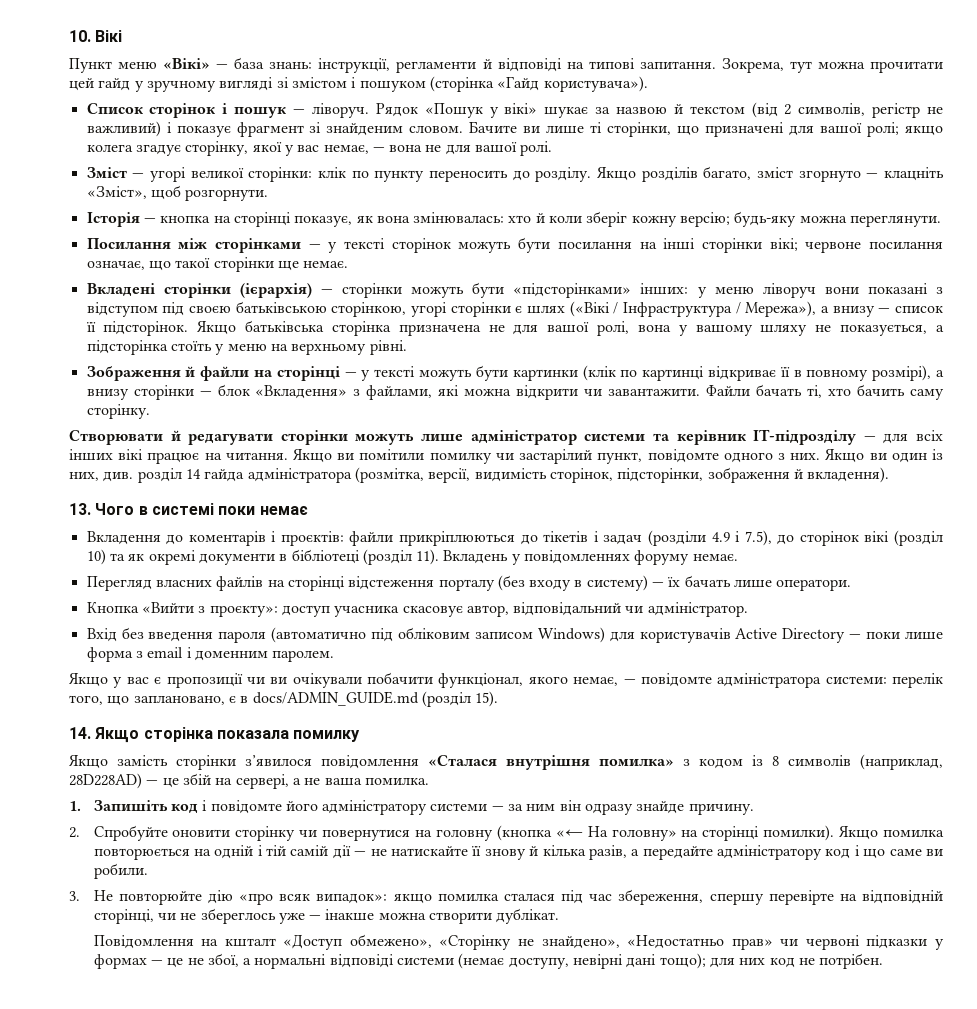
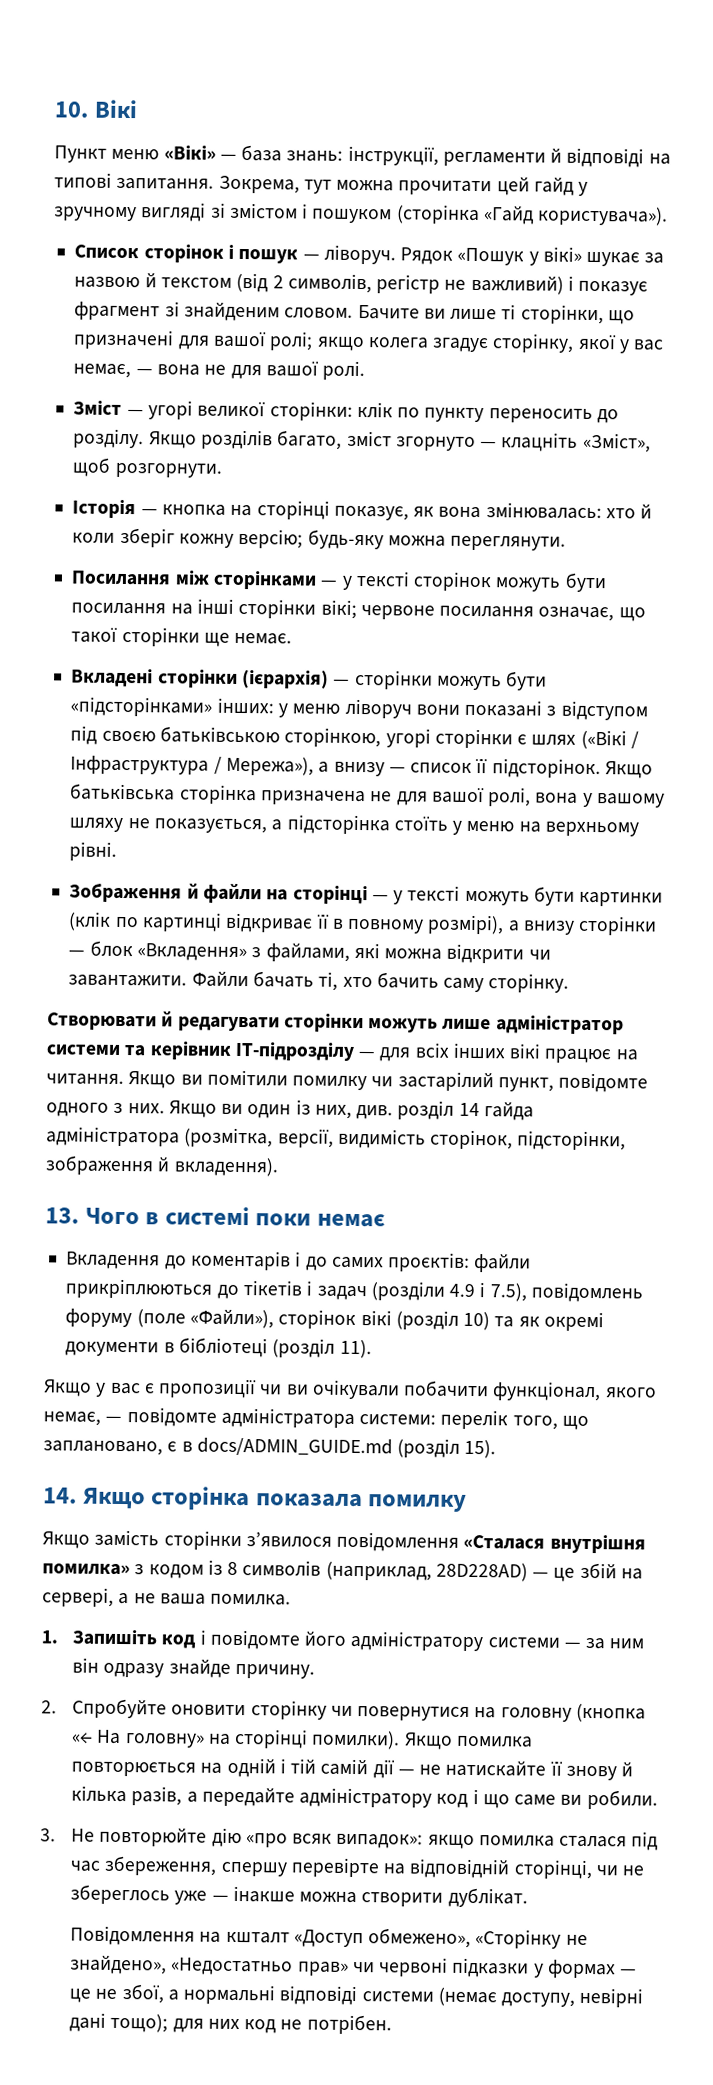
- Вкладення до коментарів і проєктів: файли прикріплюються до тікетів і задач (розділи 4.9 і 7.5), до сторінок вікі (розділ 10) та як окремі документи в бібліотеці (розділ 11). Вкладень у повідомленнях форуму немає.
- Перегляд власних файлів на сторінці відстеження порталу (без входу в систему) — їх бачать лише оператори.
- Кнопка «Вийти з проєкту»: доступ учасника скасовує автор, відповідальний чи адміністратор.
- Вхід без введення пароля (автоматично під обліковим записом Windows) для користувачів Active Directory — поки лише форма з email і доменним паролем.
+ Вкладення до коментарів і до самих проєктів: файли прикріплюються до тікетів і задач (розділи 4.9 і 7.5), повідомлень форуму (поле «Файли»), сторінок вікі (розділ 10) та як окремі документи в бібліотеці (розділ 11).

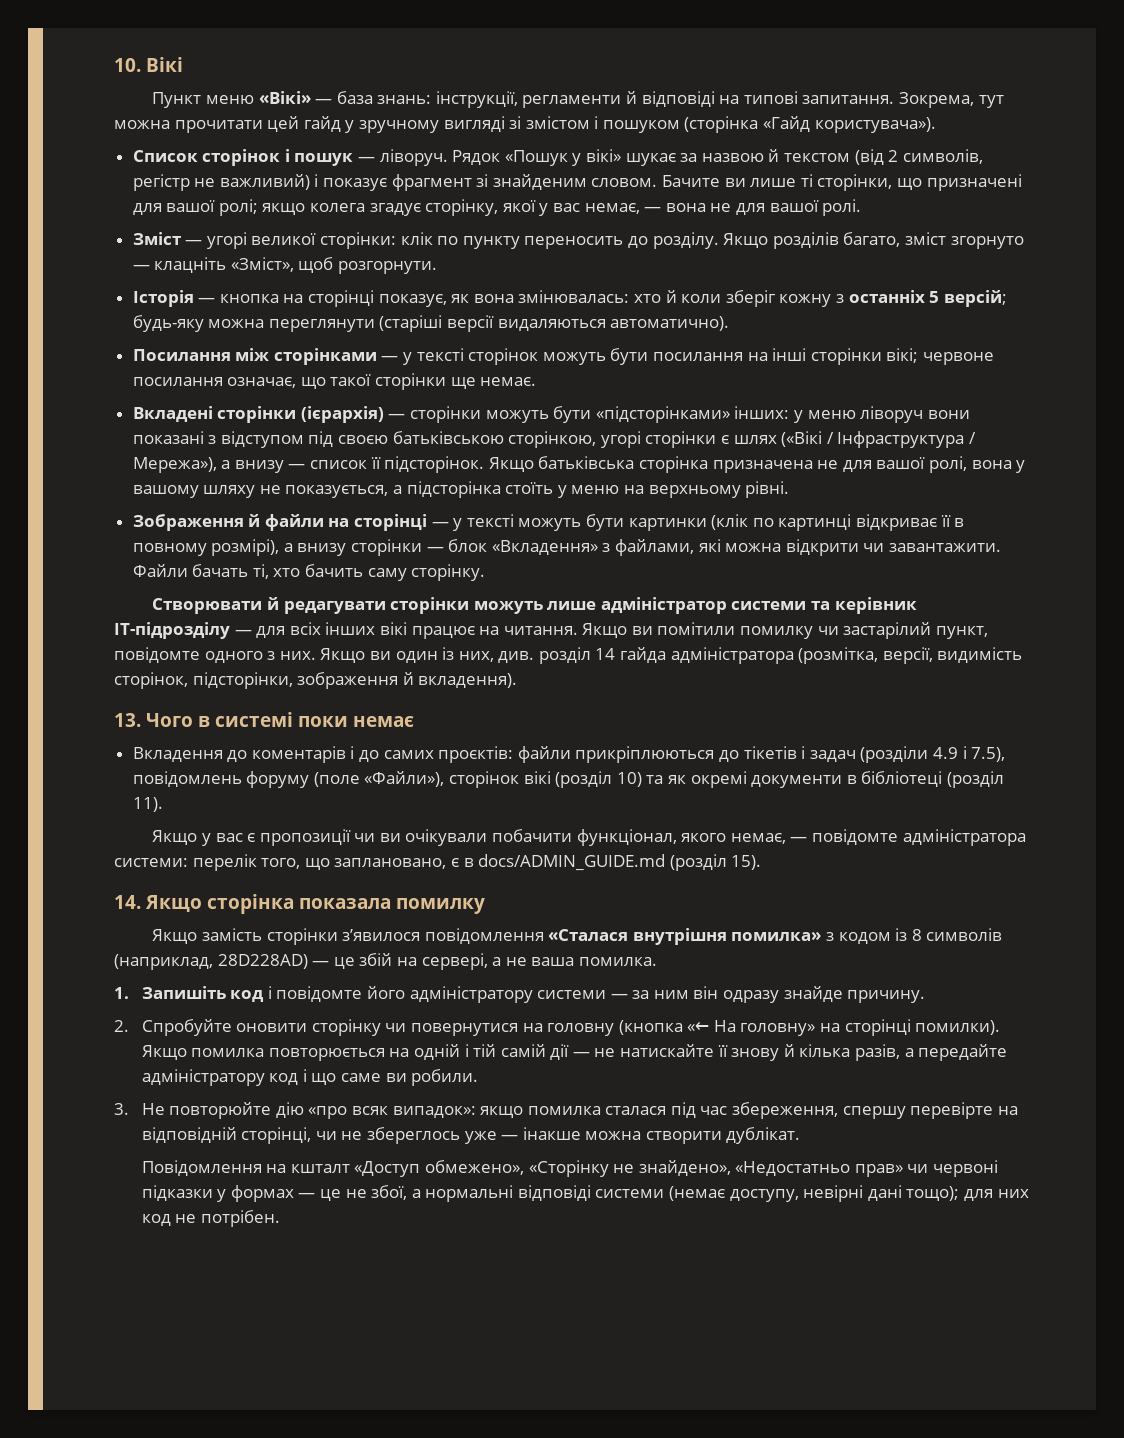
- Історія — кнопка на сторінці показує, як вона змінювалась: хто й коли зберіг кожну версію; будь-яку можна переглянути.
+ Історія — кнопка на сторінці показує, як вона змінювалась: хто й коли зберіг кожну з останніх 5 версій; будь-яку можна переглянути (старіші версії видаляються автоматично).

